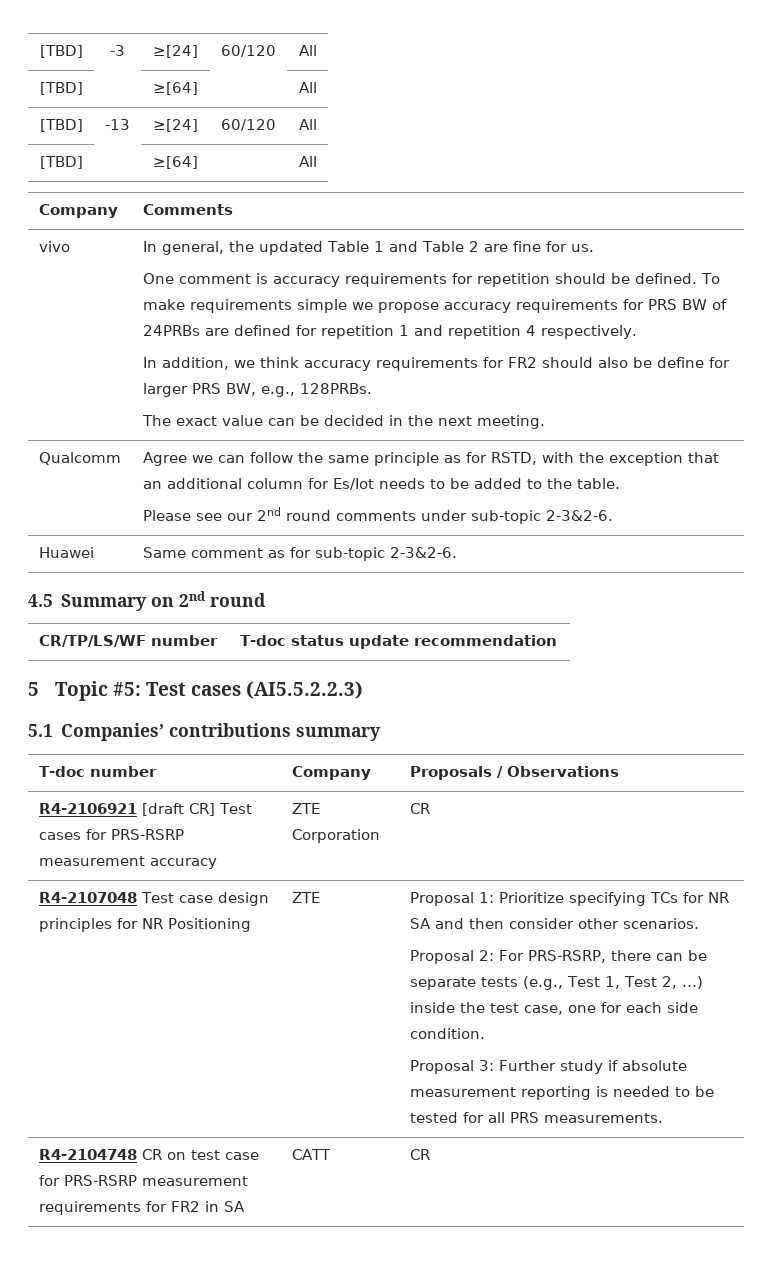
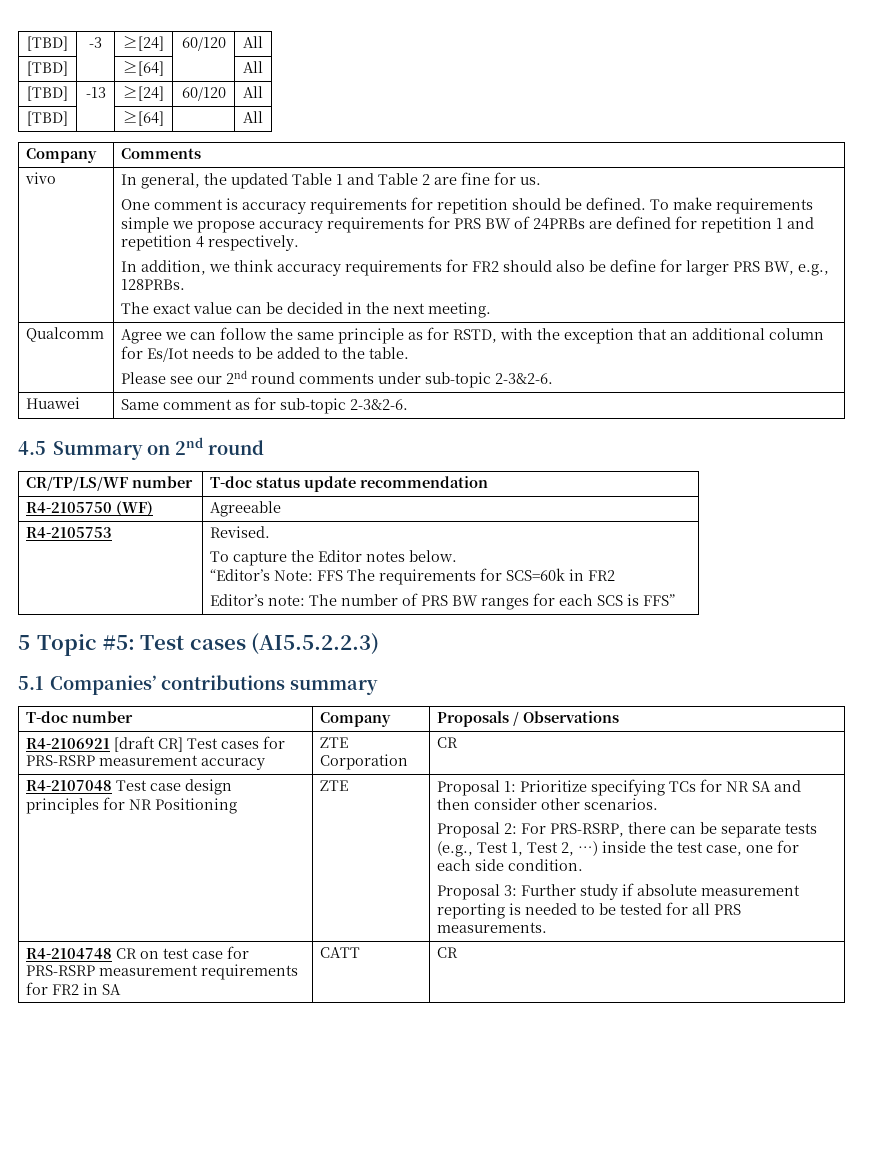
+ R4-2105750 (WF) | Agreeable
+ R4-2105753 | Revised.
+ To capture the Editor notes below.
+ “Editor’s Note: FFS The requirements for SCS=60k in FR2
+ Editor’s note: The number of PRS BW ranges for each SCS is FFS”

